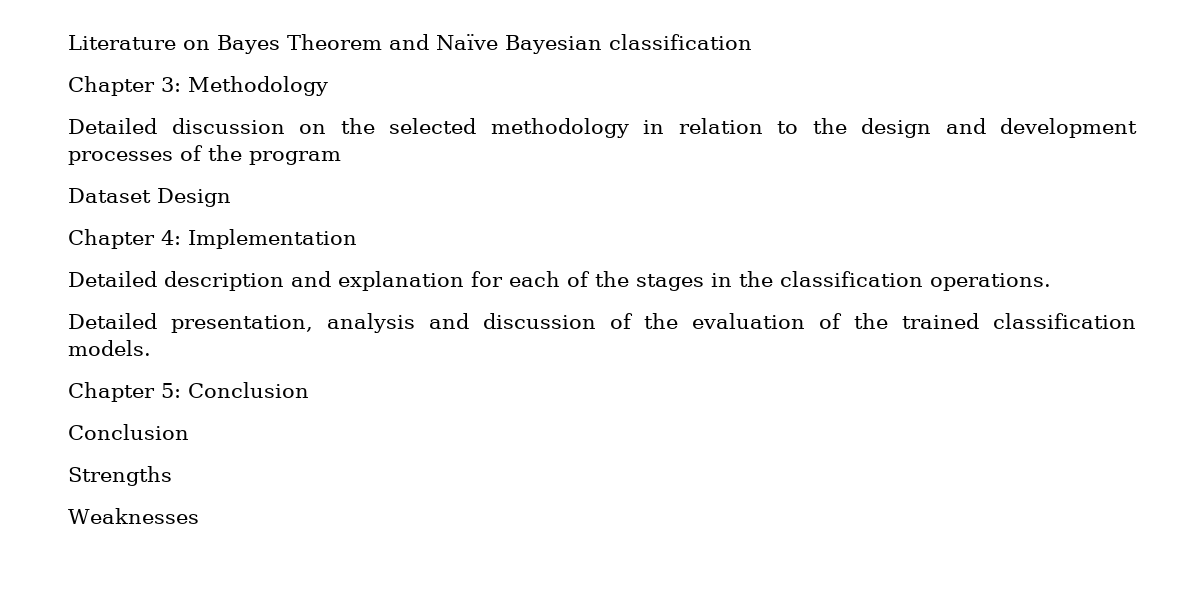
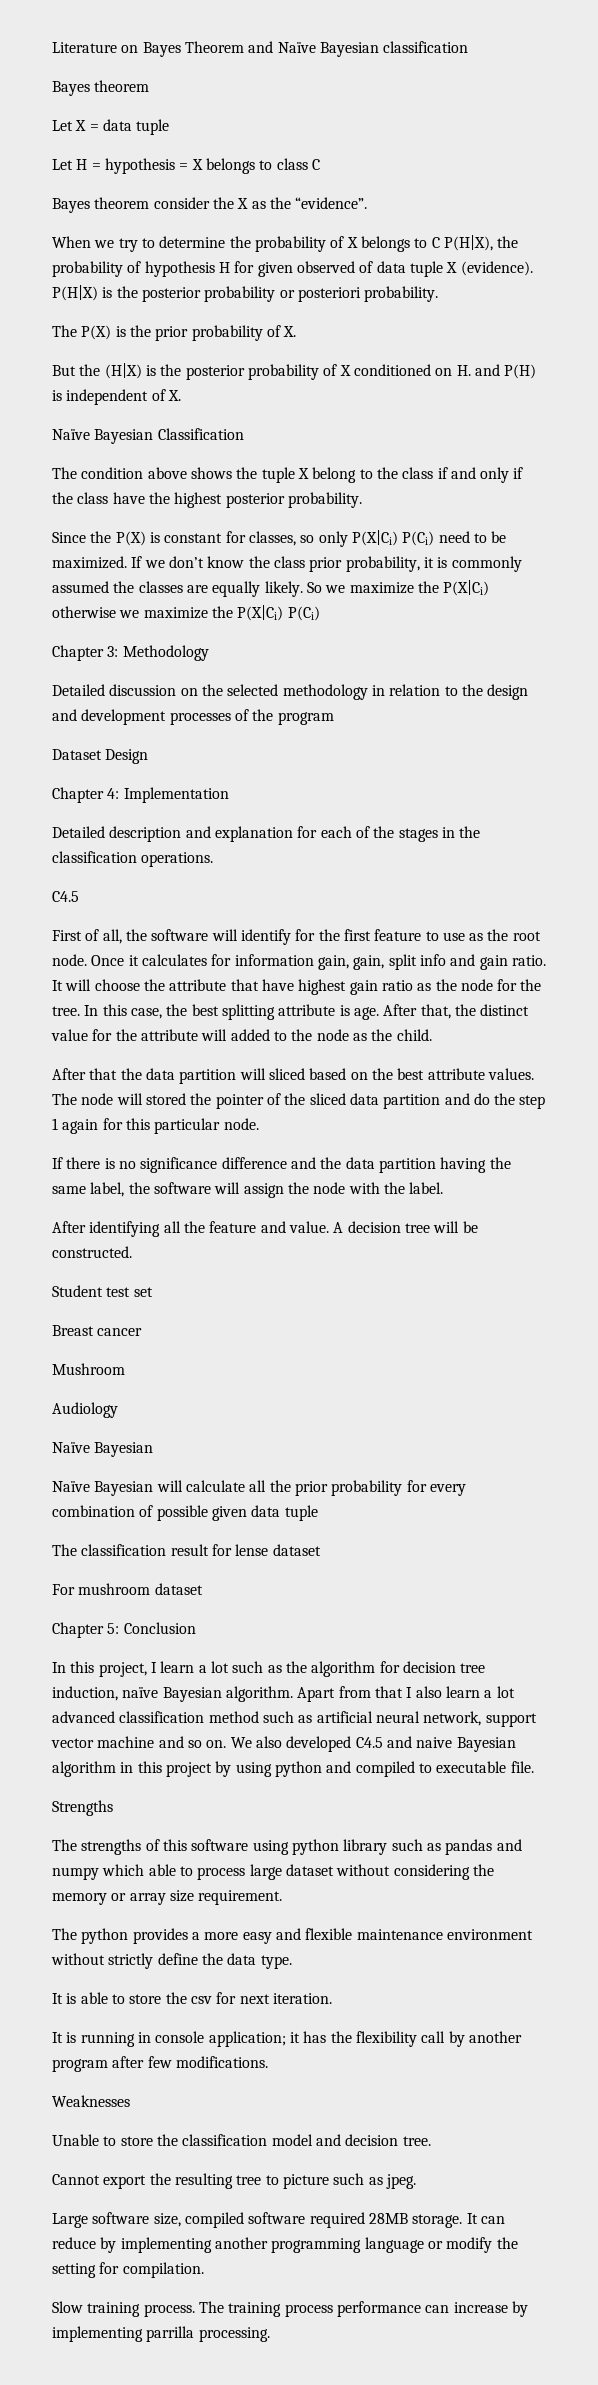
  Literature on Bayes Theorem and Naïve Bayesian classification
+ Bayes theorem
+ Let X = data tuple
+ Let H = hypothesis = X belongs to class C
+ Bayes theorem consider the X as the “evidence”.
+ When we try to determine the probability of X belongs to C P(H|X), the probability of hypothesis H for given observed of data tuple X (evidence). P(H|X) is the posterior probability or posteriori probability.
+ The P(X) is the prior probability of X.
+ But the (H|X) is the posterior probability of X conditioned on H. and P(H) is independent of X.
+ Naïve Bayesian Classification
+ The condition above shows the tuple X belong to the class if and only if the class have the highest posterior probability.
+ Since the P(X) is constant for classes, so only P(X|Ci) P(Ci) need to be maximized. If we don’t know the class prior probability, it is commonly assumed the classes are equally likely. So we maximize the P(X|Ci) otherwise we maximize the P(X|Ci) P(Ci)
  Detailed description and explanation for each of the stages in the classification operations.
- Detailed presentation, analysis and discussion of the evaluation of the trained classification models.
+ C4.5
+ First of all, the software will identify for the first feature to use as the root node. Once it calculates for information gain, gain, split info and gain ratio. It will choose the attribute that have highest gain ratio as the node for the tree. In this case, the best splitting attribute is age. After that, the distinct value for the attribute will added to the node as the child.
+ After that the data partition will sliced based on the best attribute values. The node will stored the pointer of the sliced data partition and do the step 1 again for this particular node.
+ If there is no significance difference and the data partition having the same label, the software will assign the node with the label.
+ After identifying all the feature and value. A decision tree will be constructed.
+ Student test set
+ Breast cancer
+ Mushroom
+ Audiology
+ Naïve Bayesian
+ Naïve Bayesian will calculate all the prior probability for every combination of possible given data tuple
+ The classification result for lense dataset
+ For mushroom dataset
  Chapter 5: Conclusion
- Conclusion
+ In this project, I learn a lot such as the algorithm for decision tree induction, naïve Bayesian algorithm. Apart from that I also learn a lot advanced classification method such as artificial neural network, support vector machine and so on. We also developed C4.5 and naive Bayesian algorithm in this project by using python and compiled to executable file.
  Strengths
+ The strengths of this software using python library such as pandas and numpy which able to process large dataset without considering the memory or array size requirement.
+ The python provides a more easy and flexible maintenance environment without strictly define the data type.
+ It is able to store the csv for next iteration.
+ It is running in console application; it has the flexibility call by another program after few modifications.
  Weaknesses
+ Unable to store the classification model and decision tree.
+ Cannot export the resulting tree to picture such as jpeg.
+ Large software size, compiled software required 28MB storage. It can reduce by implementing another programming language or modify the setting for compilation.
+ Slow training process. The training process performance can increase by implementing parrilla processing.

